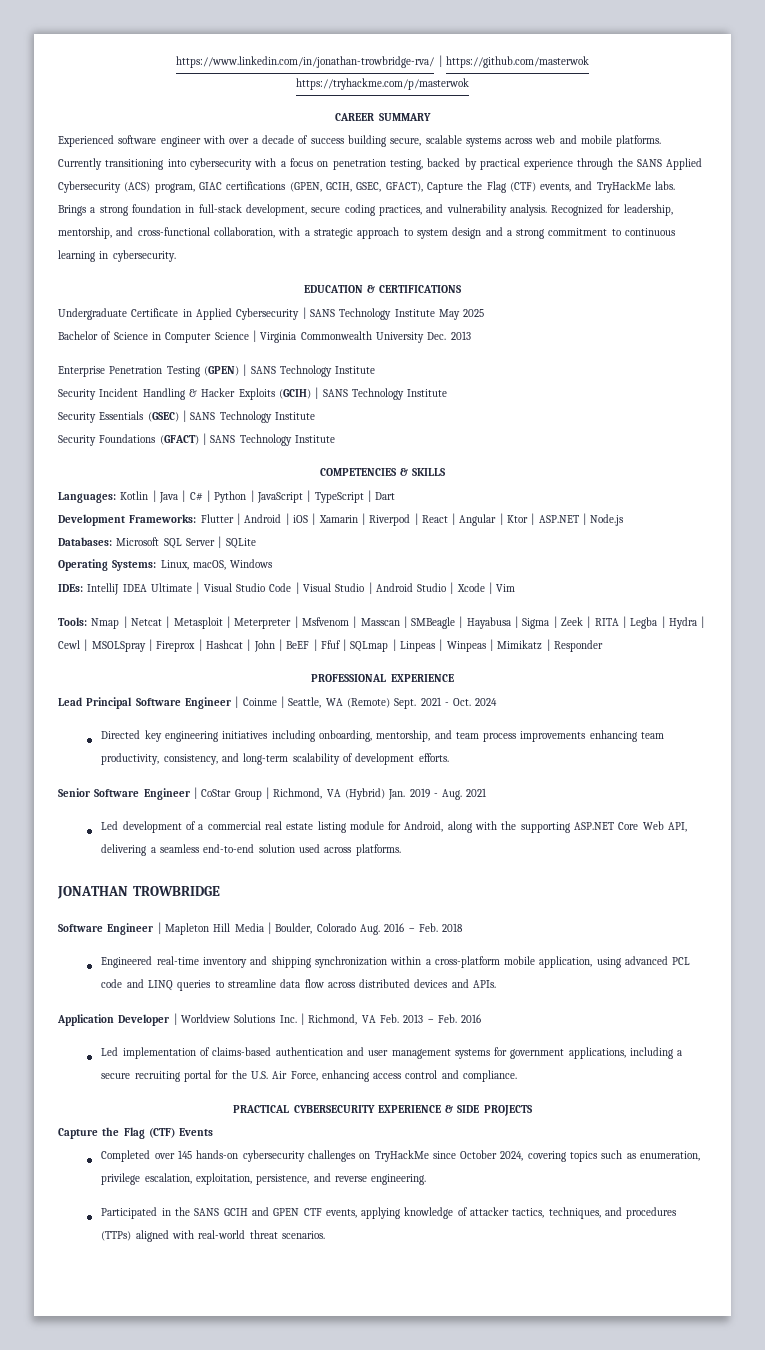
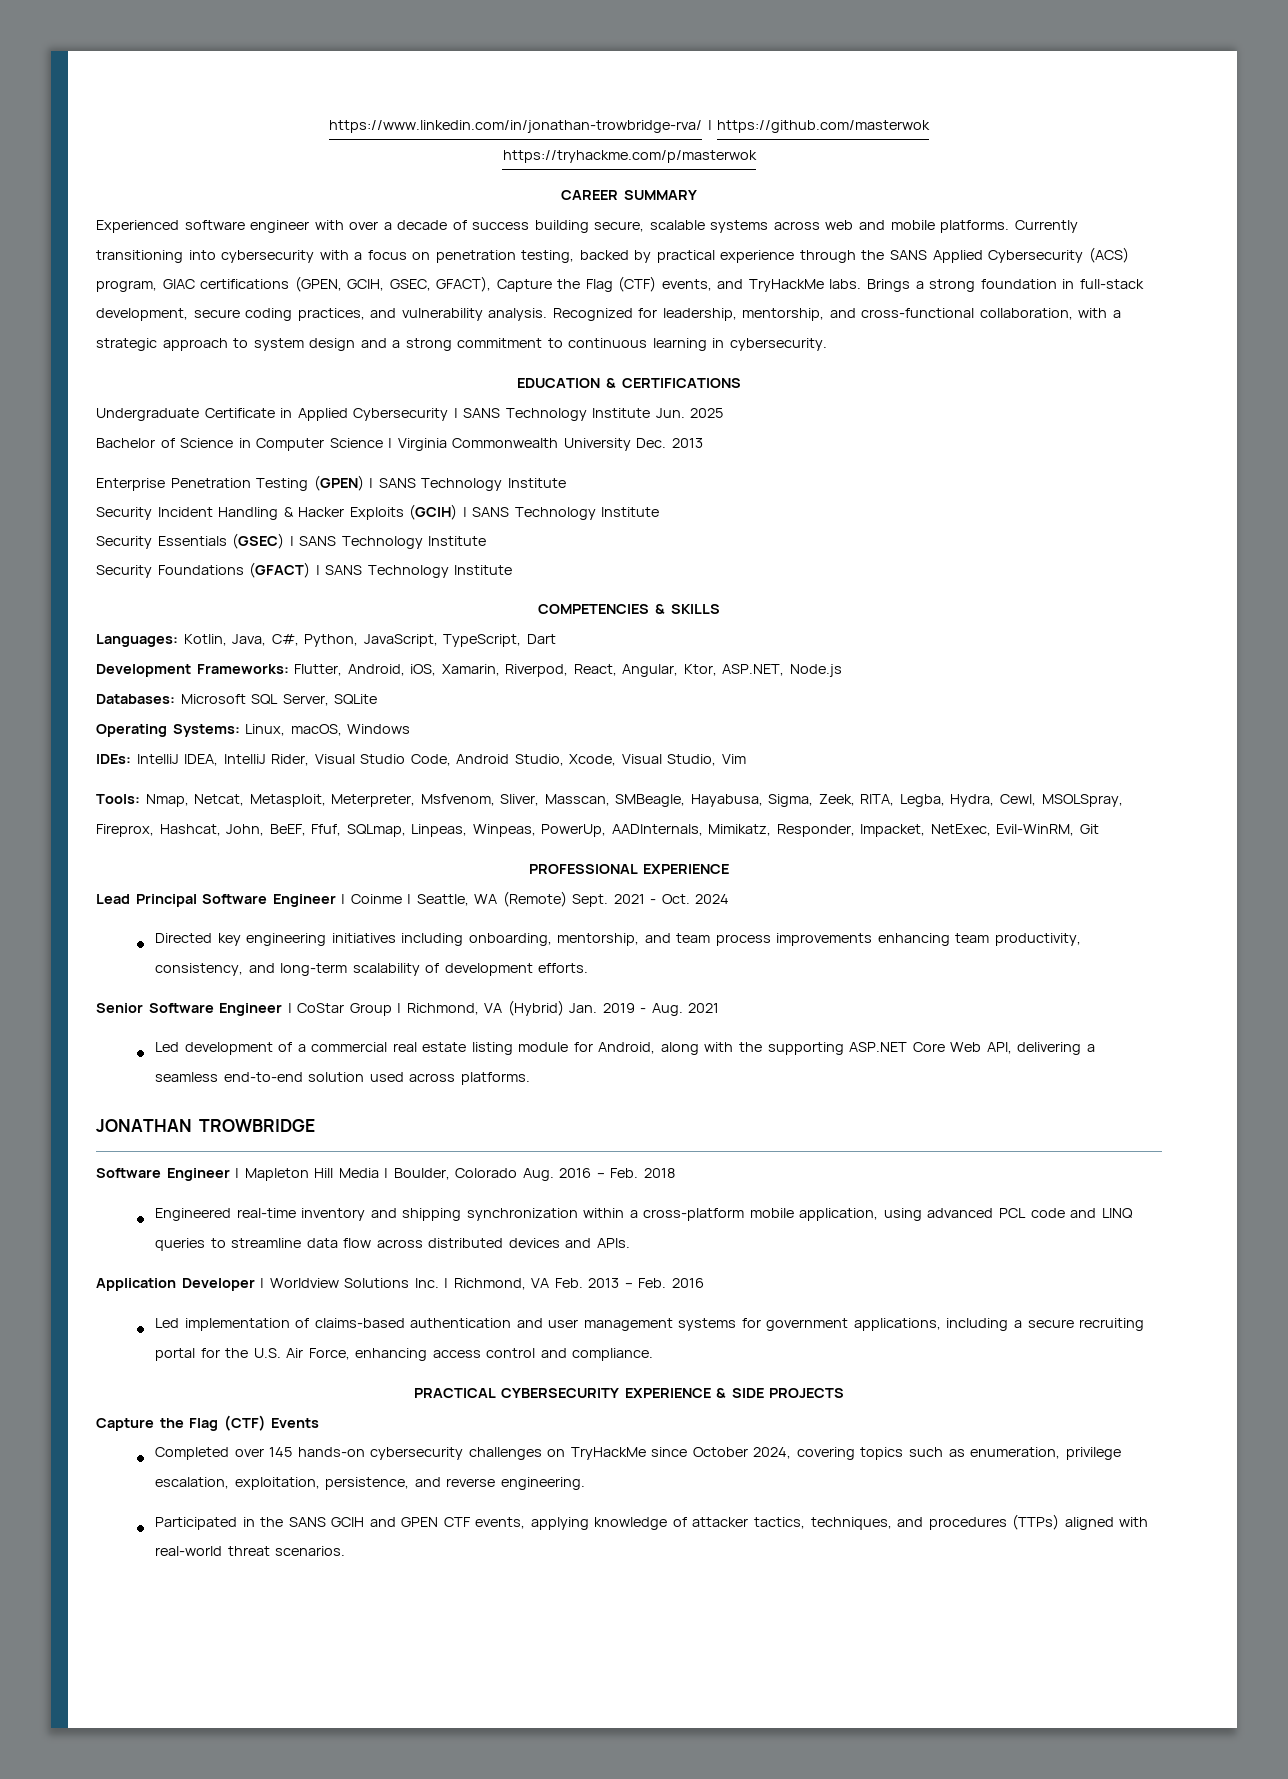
- Undergraduate Certificate in Applied Cybersecurity | SANS Technology Institute May 2025
+ Undergraduate Certificate in Applied Cybersecurity | SANS Technology Institute Jun. 2025
- Languages: Kotlin | Java | C# | Python | JavaScript | TypeScript | Dart
- Development Frameworks: Flutter | Android | iOS | Xamarin | Riverpod | React | Angular | Ktor | ASP.NET | Node.js
+ Languages: Kotlin, Java, C#, Python, JavaScript, TypeScript, Dart
+ Development Frameworks: Flutter, Android, iOS, Xamarin, Riverpod, React, Angular, Ktor, ASP.NET, Node.js
- Databases: Microsoft SQL Server | SQLite
+ Databases: Microsoft SQL Server, SQLite
- IDEs: IntelliJ IDEA Ultimate | Visual Studio Code | Visual Studio | Android Studio | Xcode | Vim
- Tools: Nmap | Netcat | Metasploit | Meterpreter | Msfvenom | Masscan | SMBeagle | Hayabusa | Sigma | Zeek | RITA | Legba | Hydra | Cewl | MSOLSpray | Fireprox | Hashcat | John | BeEF | Ffuf | SQLmap | Linpeas | Winpeas | Mimikatz | Responder
+ IDEs: IntelliJ IDEA, IntelliJ Rider, Visual Studio Code, Android Studio, Xcode, Visual Studio, Vim
+ Tools: Nmap, Netcat, Metasploit, Meterpreter, Msfvenom, Sliver, Masscan, SMBeagle, Hayabusa, Sigma, Zeek, RITA, Legba, Hydra, Cewl, MSOLSpray, Fireprox, Hashcat, John, BeEF, Ffuf, SQLmap, Linpeas, Winpeas, PowerUp, AADInternals, Mimikatz, Responder, Impacket, NetExec, Evil-WinRM, Git

